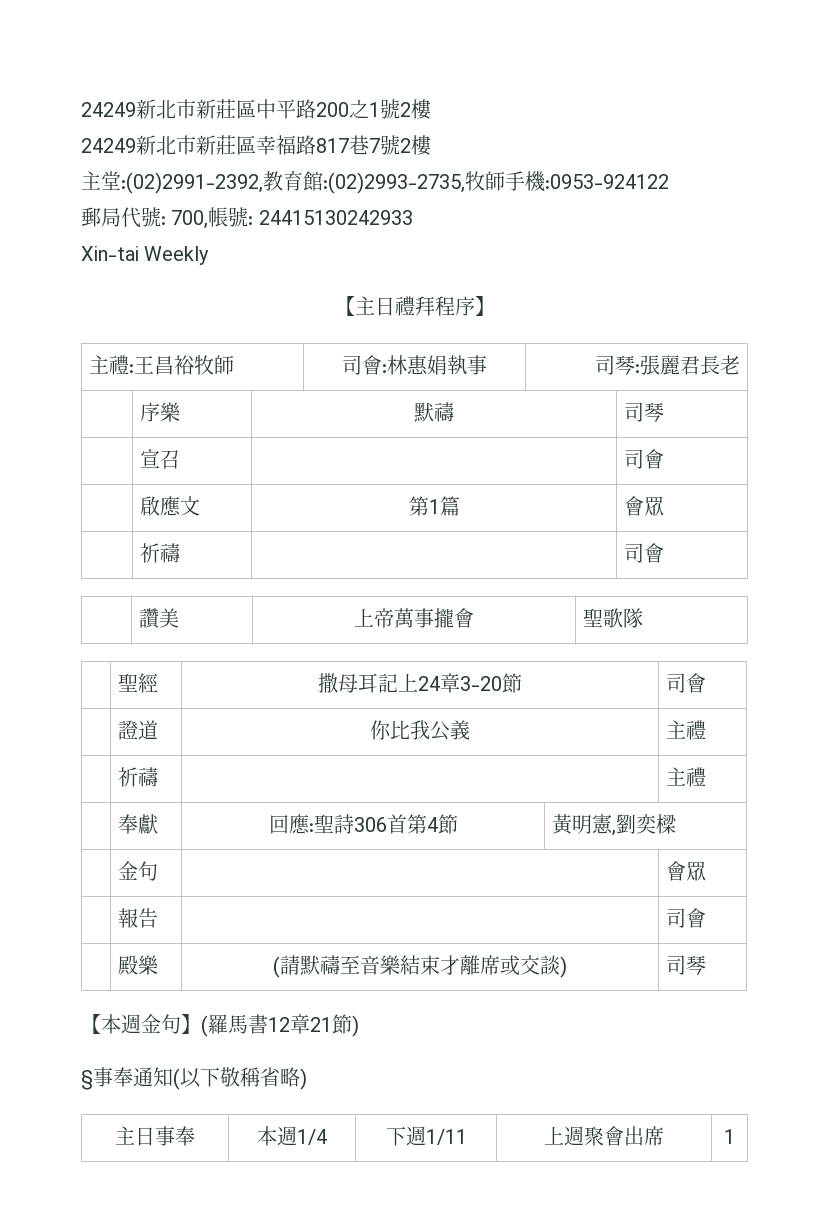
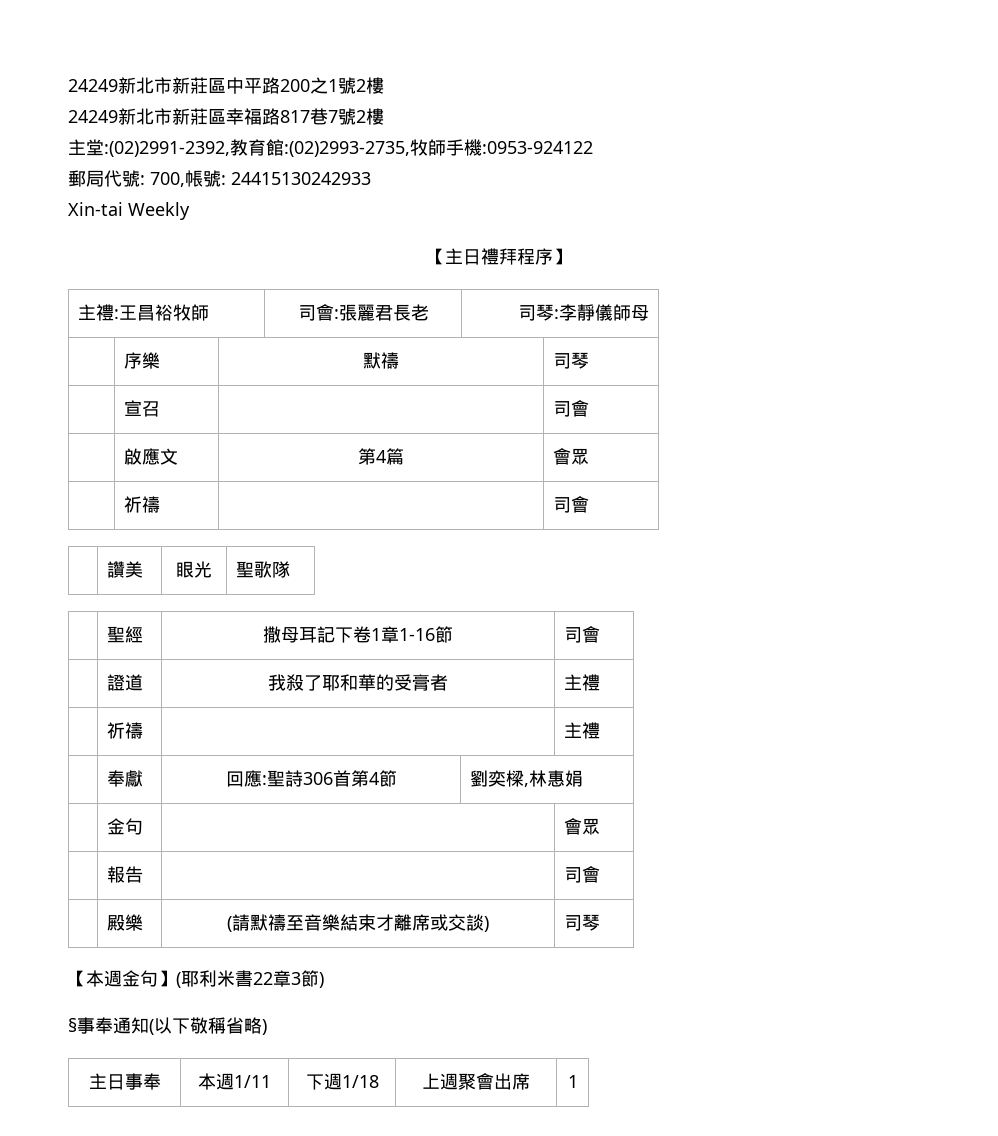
- 主禮:王昌裕牧師 | 司會:林惠娟執事 | 司琴:張麗君長老
+ 主禮:王昌裕牧師 | 司會:張麗君長老 | 司琴:李靜儀師母
- | 啟應文 | 第1篇 | 會眾
+ | 啟應文 | 第4篇 | 會眾
- | 讚美 | 上帝萬事攏會 | 聖歌隊
+ | 讚美 | 眼光 | 聖歌隊
- | 聖經 | 撒母耳記上24章3-20節 | 司會
+ | 聖經 | 撒母耳記下卷1章1-16節 | 司會
- | 證道 | 你比我公義 | 主禮
+ | 證道 | 我殺了耶和華的受膏者 | 主禮
- | 奉獻 | 回應:聖詩306首第4節 | 黃明憲,劉奕樑
+ | 奉獻 | 回應:聖詩306首第4節 | 劉奕樑,林惠娟
- 【本週金句】(羅馬書12章21節)
+ 【本週金句】(耶利米書22章3節)
- 主日事奉 | 本週1/4 | 下週1/11 | 上週聚會出席 | 1
+ 主日事奉 | 本週1/11 | 下週1/18 | 上週聚會出席 | 1

